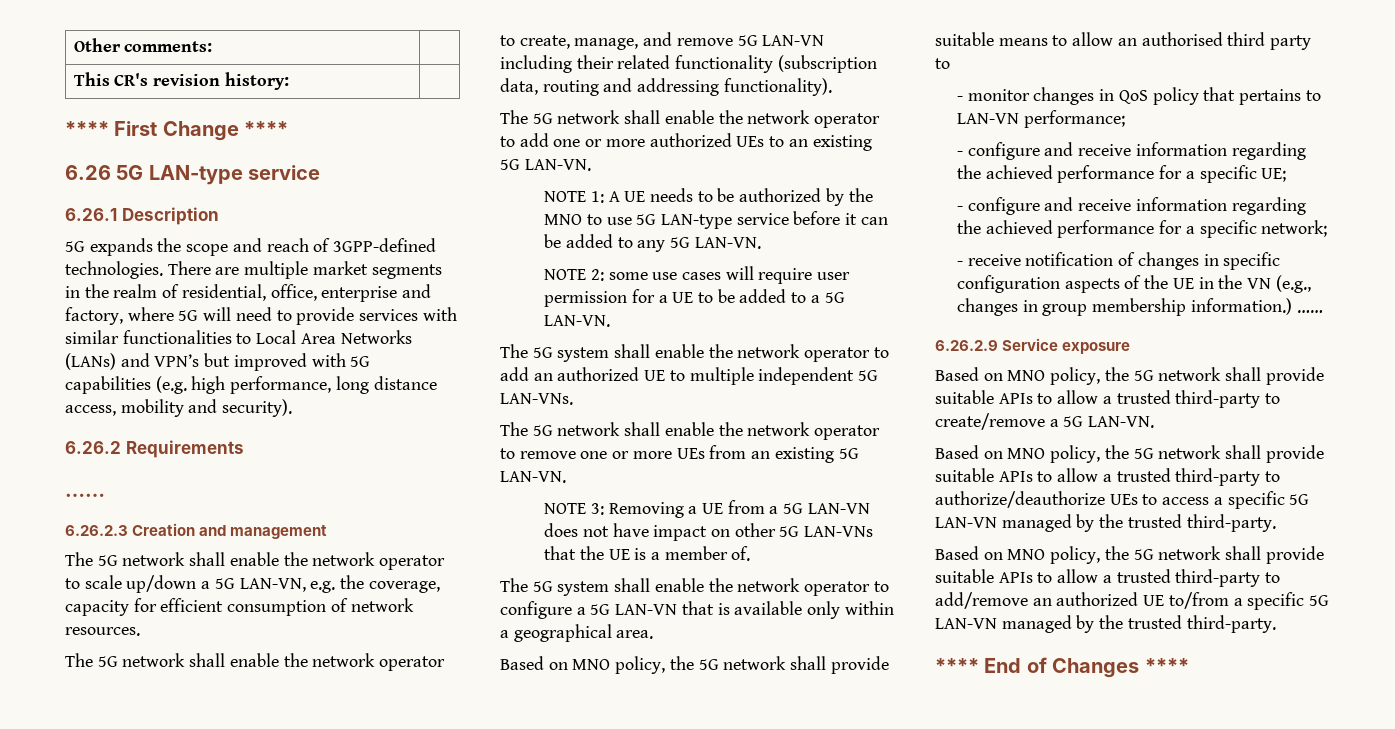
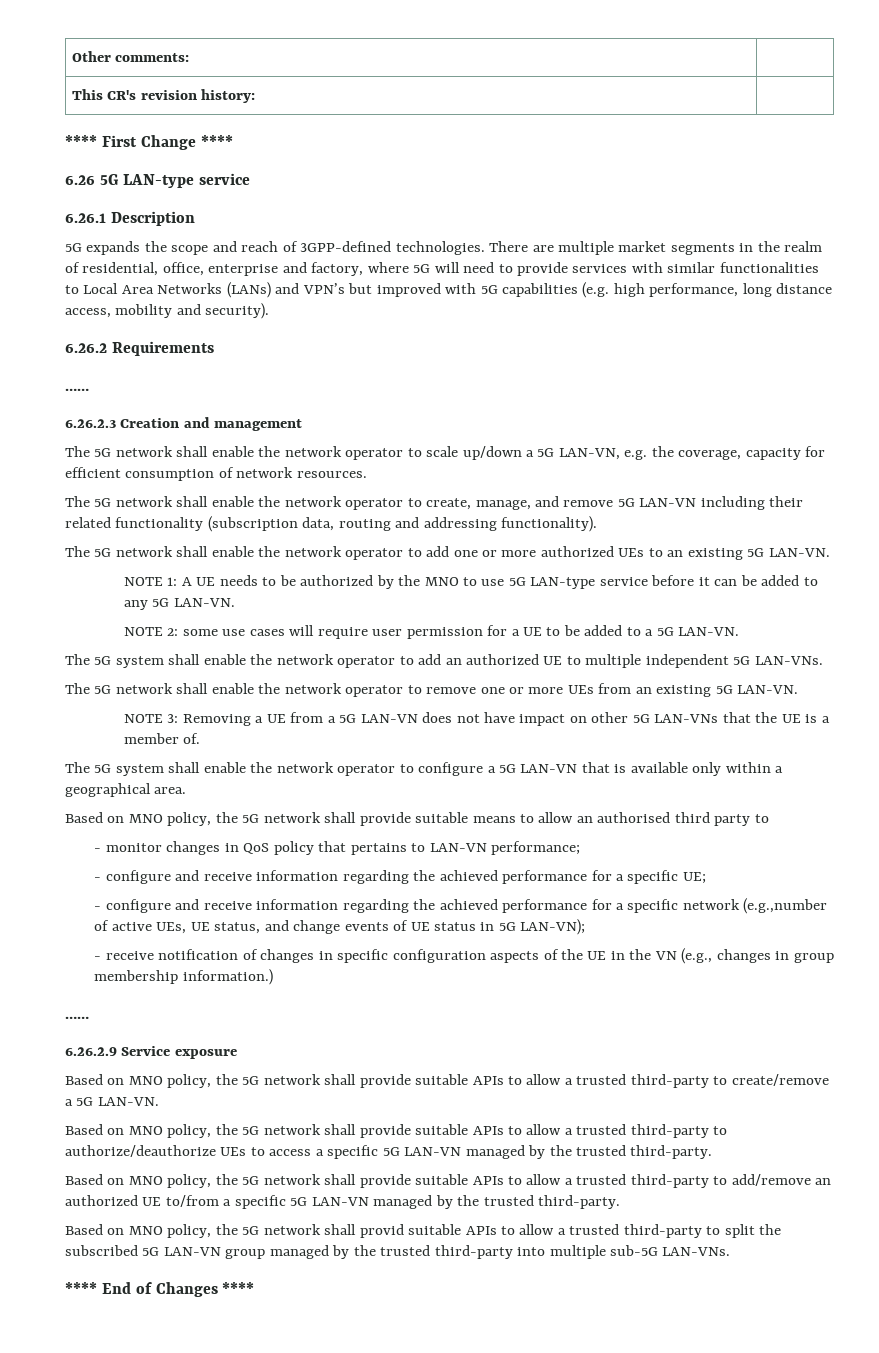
- - configure and receive information regarding the achieved performance for a specific network;
+ - configure and receive information regarding the achieved performance for a specific network (e.g.,number of active UEs, UE status, and change events of UE status in 5G LAN-VN);
- - receive notification of changes in specific configuration aspects of the UE in the VN (e.g., changes in group membership information.) ……
+ - receive notification of changes in specific configuration aspects of the UE in the VN (e.g., changes in group membership information.)
+ ……
+ Based on MNO policy, the 5G network shall provid suitable APIs to allow a trusted third-party to split the subscribed 5G LAN-VN group managed by the trusted third-party into multiple sub-5G LAN-VNs.

